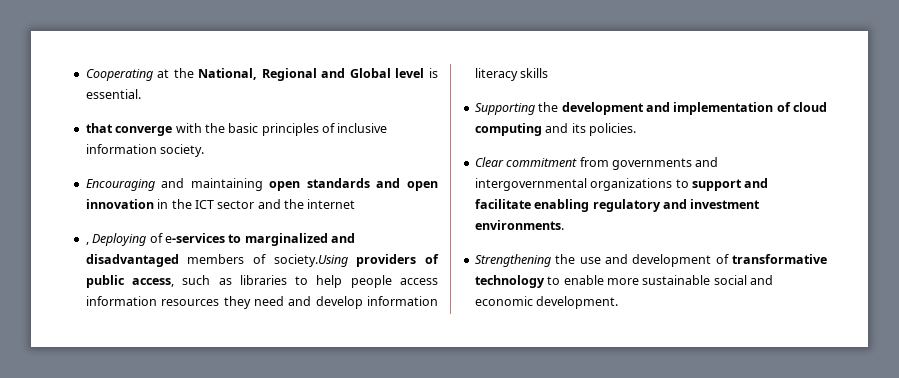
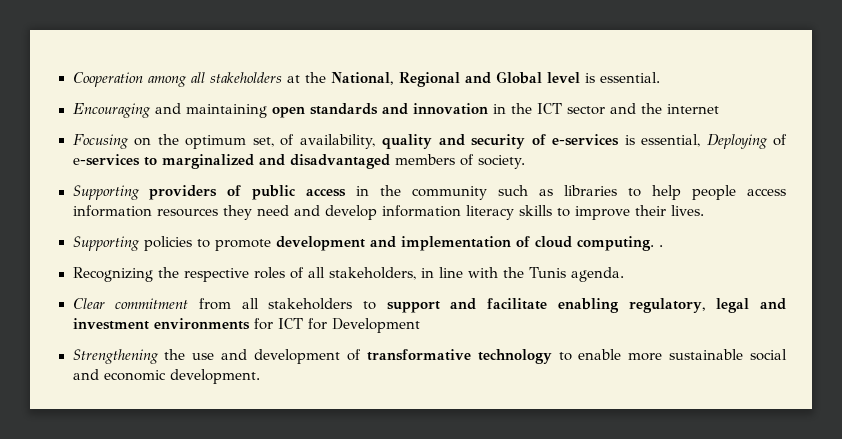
- Cooperating at the National, Regional and Global level is essential.
+ Cooperation among all stakeholders at the National, Regional and Global level is essential.
- that converge with the basic principles of inclusive information society.
- Encouraging and maintaining open standards and open innovation in the ICT sector and the internet
+ Encouraging and maintaining open standards and innovation in the ICT sector and the internet
- , Deploying of e-services to marginalized and disadvantaged members of society.Using providers of public access, such as libraries to help people access information resources they need and develop information literacy skills
- Supporting the development and implementation of cloud computing and its policies.
+ Focusing on the optimum set, of availability, quality and security of e-services is essential, Deploying of e-services to marginalized and disadvantaged members of society.
+ Supporting providers of public access in the community such as libraries to help people access information resources they need and develop information literacy skills to improve their lives.
+ Supporting policies to promote development and implementation of cloud computing. .
+ Recognizing the respective roles of all stakeholders, in line with the Tunis agenda.
- Clear commitment from governments and intergovernmental organizations to support and facilitate enabling regulatory and investment environments.
+ Clear commitment from all stakeholders to support and facilitate enabling regulatory, legal and investment environments for ICT for Development

